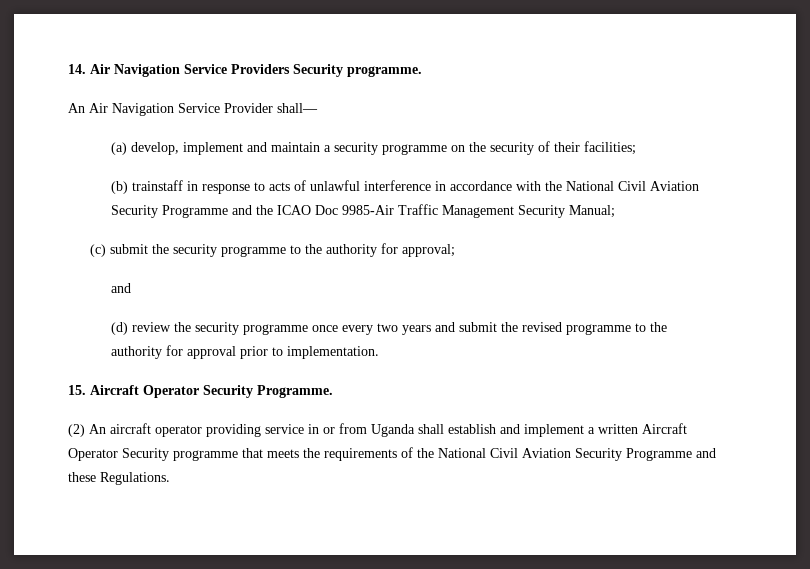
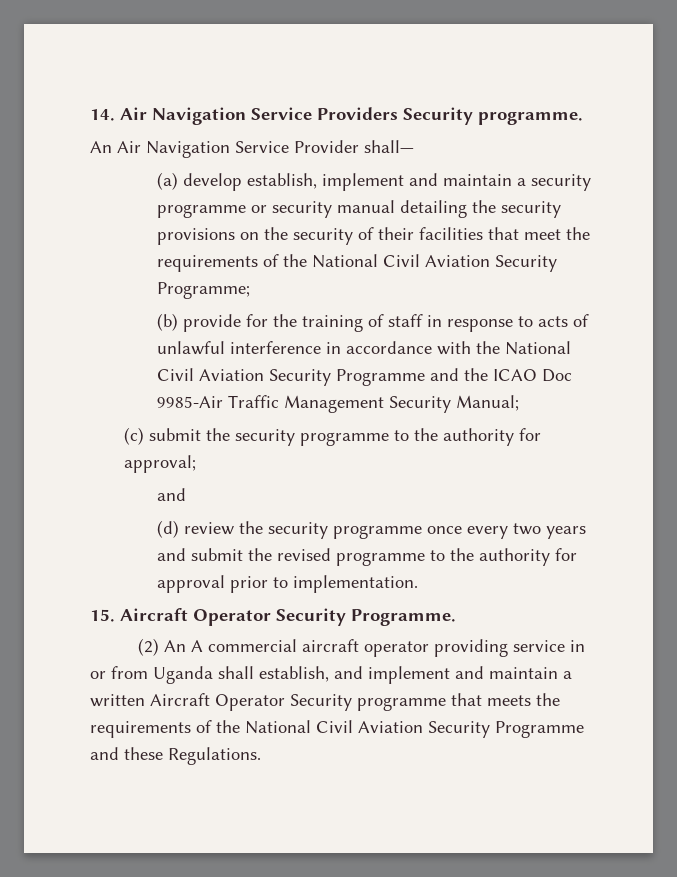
- (a) develop, implement and maintain a security programme on the security of their facilities;
- (b) trainstaff in response to acts of unlawful interference in accordance with the National Civil Aviation Security Programme and the ICAO Doc 9985-Air Traffic Management Security Manual;
+ (a) develop establish, implement and maintain a security programme or security manual detailing the security provisions on the security of their facilities that meet the requirements of the National Civil Aviation Security Programme;
+ (b) provide for the training of staff in response to acts of unlawful interference in accordance with the National Civil Aviation Security Programme and the ICAO Doc 9985-Air Traffic Management Security Manual;
- (2) An aircraft operator providing service in or from Uganda shall establish and implement a written Aircraft Operator Security programme that meets the requirements of the National Civil Aviation Security Programme and these Regulations.
+ (2) An A commercial aircraft operator providing service in or from Uganda shall establish, and implement and maintain a written Aircraft Operator Security programme that meets the requirements of the National Civil Aviation Security Programme and these Regulations.

